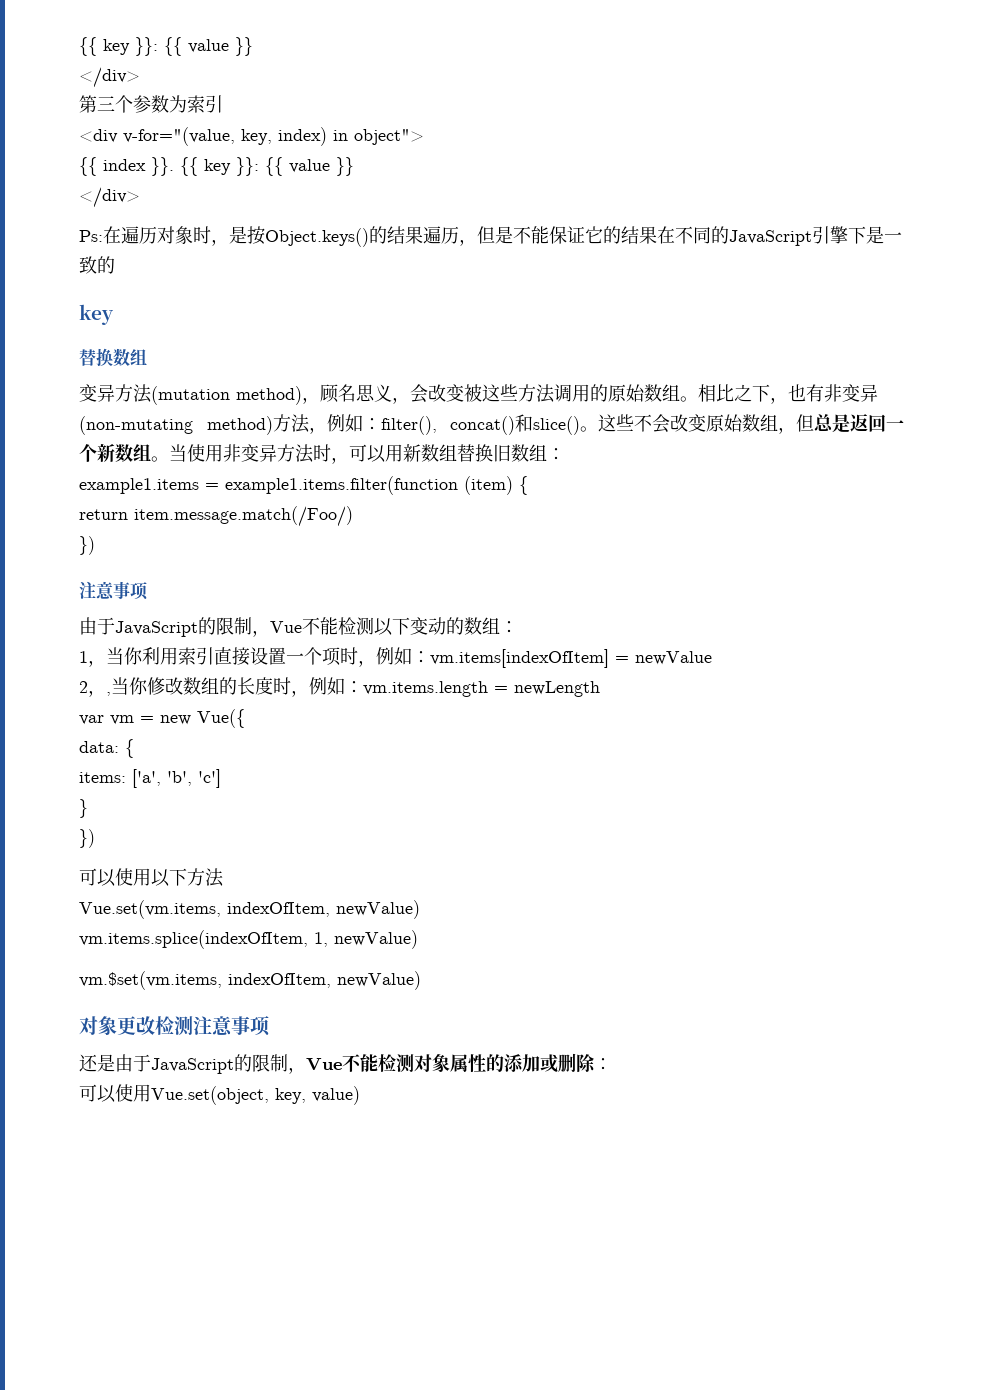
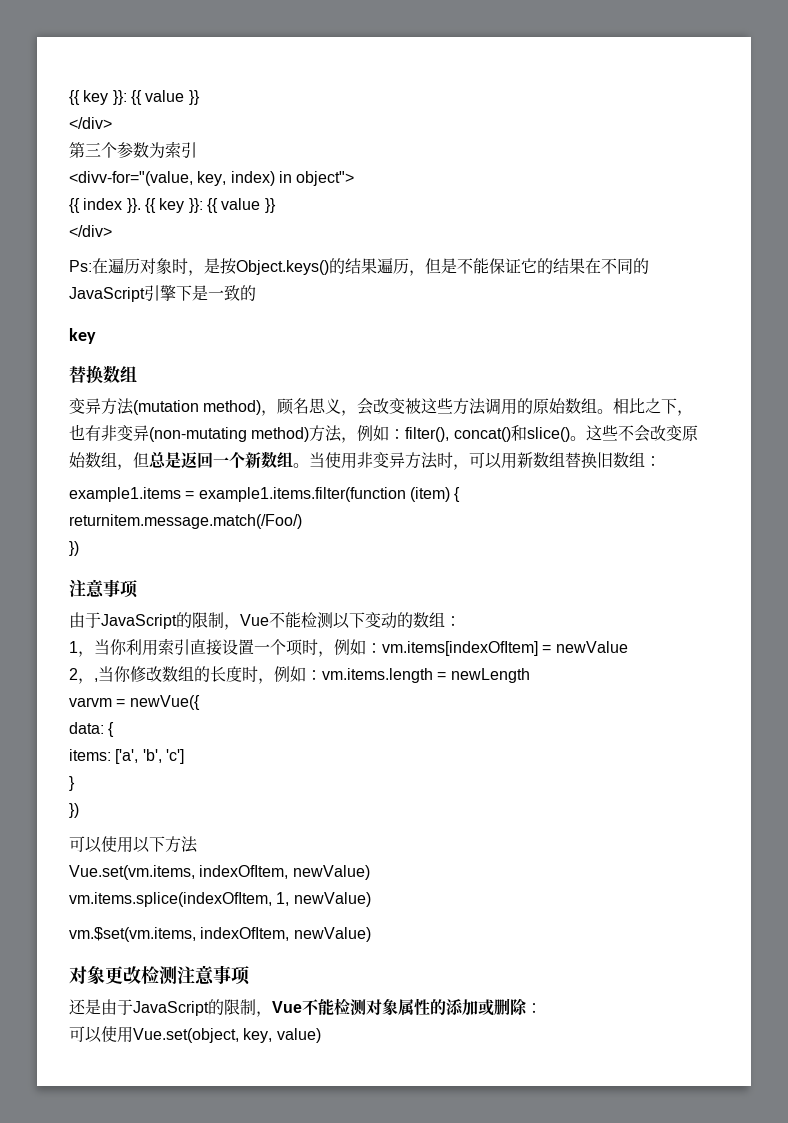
- <div v-for="(value, key, index) in object">
+ <divv-for="(value, key, index) in object">
- return item.message.match(/Foo/)
+ returnitem.message.match(/Foo/)
- var vm = new Vue({
+ varvm = newVue({

